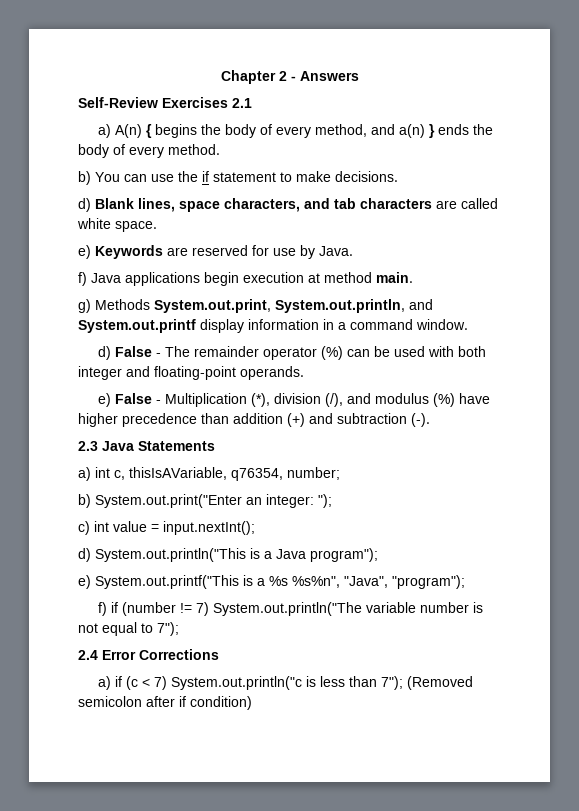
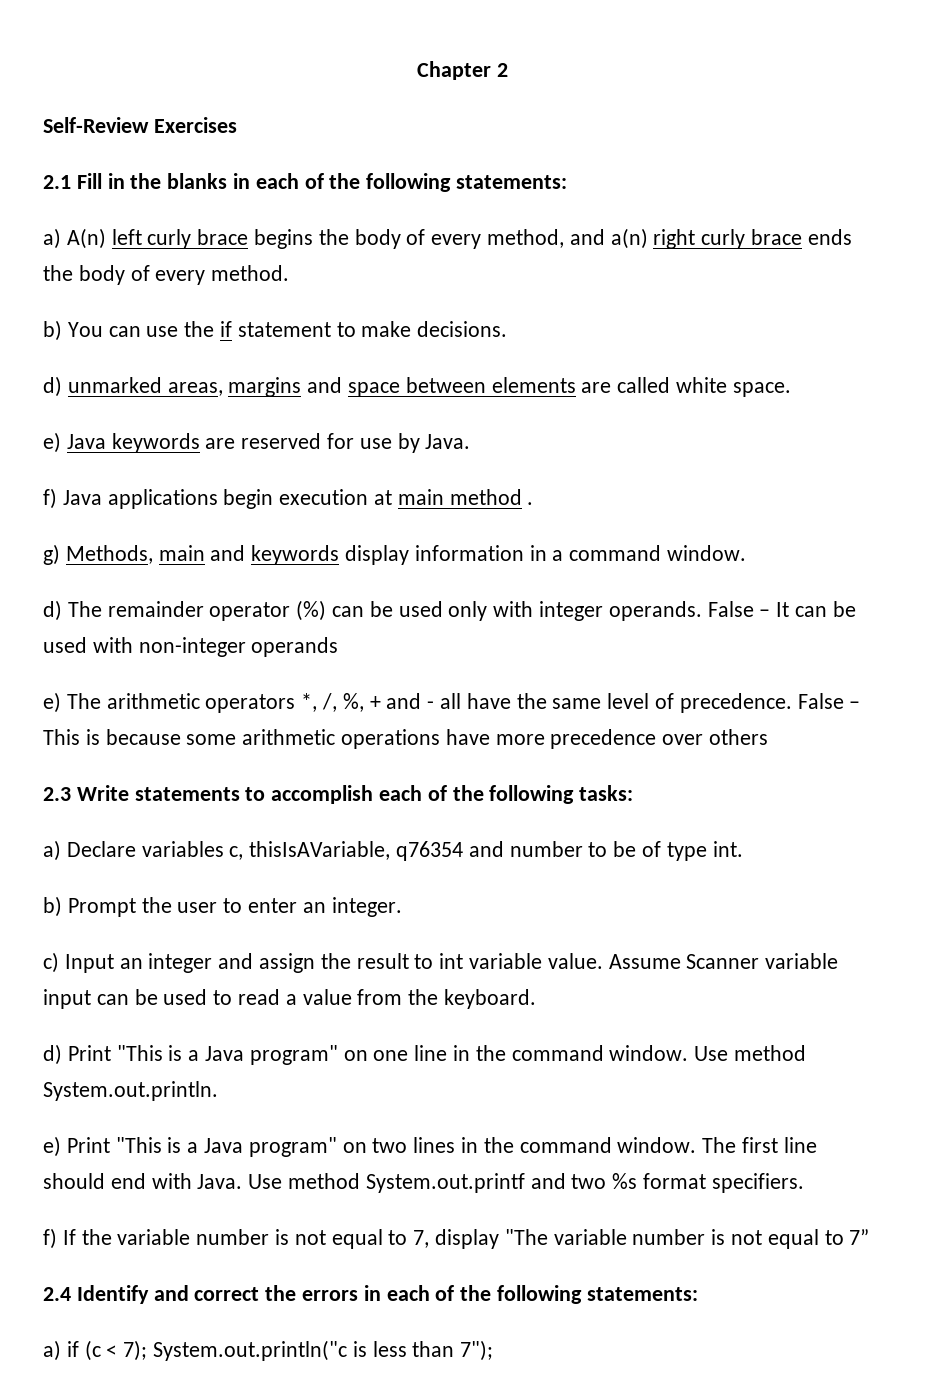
- Chapter 2 - Answers
+ Chapter 2
- Self-Review Exercises 2.1
+ Self-Review Exercises
+ 2.1 Fill in the blanks in each of the following statements:
- a) A(n) { begins the body of every method, and a(n) } ends the body of every method.
+ a) A(n) left curly brace begins the body of every method, and a(n) right curly brace ends the body of every method.
- d) Blank lines, space characters, and tab characters are called white space.
+ d) unmarked areas, margins and space between elements are called white space.
- e) Keywords are reserved for use by Java.
+ e) Java keywords are reserved for use by Java.
- f) Java applications begin execution at method main.
- g) Methods System.out.print, System.out.println, and System.out.printf display information in a command window.
+ f) Java applications begin execution at main method .
+ g) Methods, main and keywords display information in a command window.
- d) False - The remainder operator (%) can be used with both integer and floating-point operands.
- e) False - Multiplication (*), division (/), and modulus (%) have higher precedence than addition (+) and subtraction (-).
- 2.3 Java Statements
- a) int c, thisIsAVariable, q76354, number;
- b) System.out.print("Enter an integer: ");
- c) int value = input.nextInt();
- d) System.out.println("This is a Java program");
- e) System.out.printf("This is a %s %s%n", "Java", "program");
- f) if (number != 7) System.out.println("The variable number is not equal to 7");
- 2.4 Error Corrections
+ d) The remainder operator (%) can be used only with integer operands. False – It can be used with non-integer operands
+ e) The arithmetic operators *, /, %, + and - all have the same level of precedence. False – This is because some arithmetic operations have more precedence over others
+ 2.3 Write statements to accomplish each of the following tasks:
+ a) Declare variables c, thisIsAVariable, q76354 and number to be of type int.
+ b) Prompt the user to enter an integer.
+ c) Input an integer and assign the result to int variable value. Assume Scanner variable input can be used to read a value from the keyboard.
+ d) Print "This is a Java program" on one line in the command window. Use method System.out.println.
+ e) Print "This is a Java program" on two lines in the command window. The first line should end with Java. Use method System.out.printf and two %s format specifiers.
+ f) If the variable number is not equal to 7, display "The variable number is not equal to 7”
+ 2.4 Identify and correct the errors in each of the following statements:
- a) if (c < 7) System.out.println("c is less than 7"); (Removed semicolon after if condition)
+ a) if (c < 7); System.out.println("c is less than 7");

